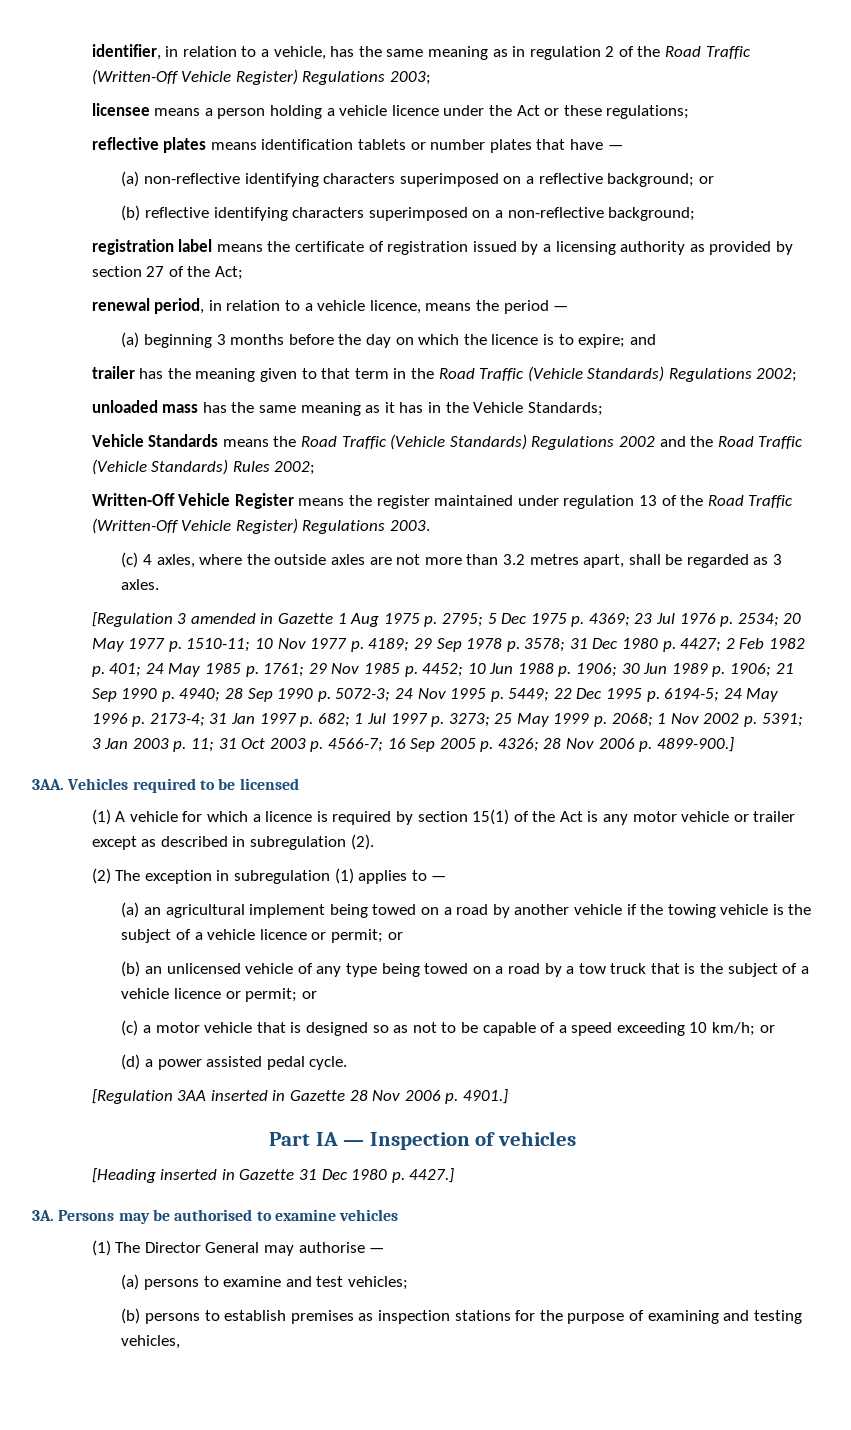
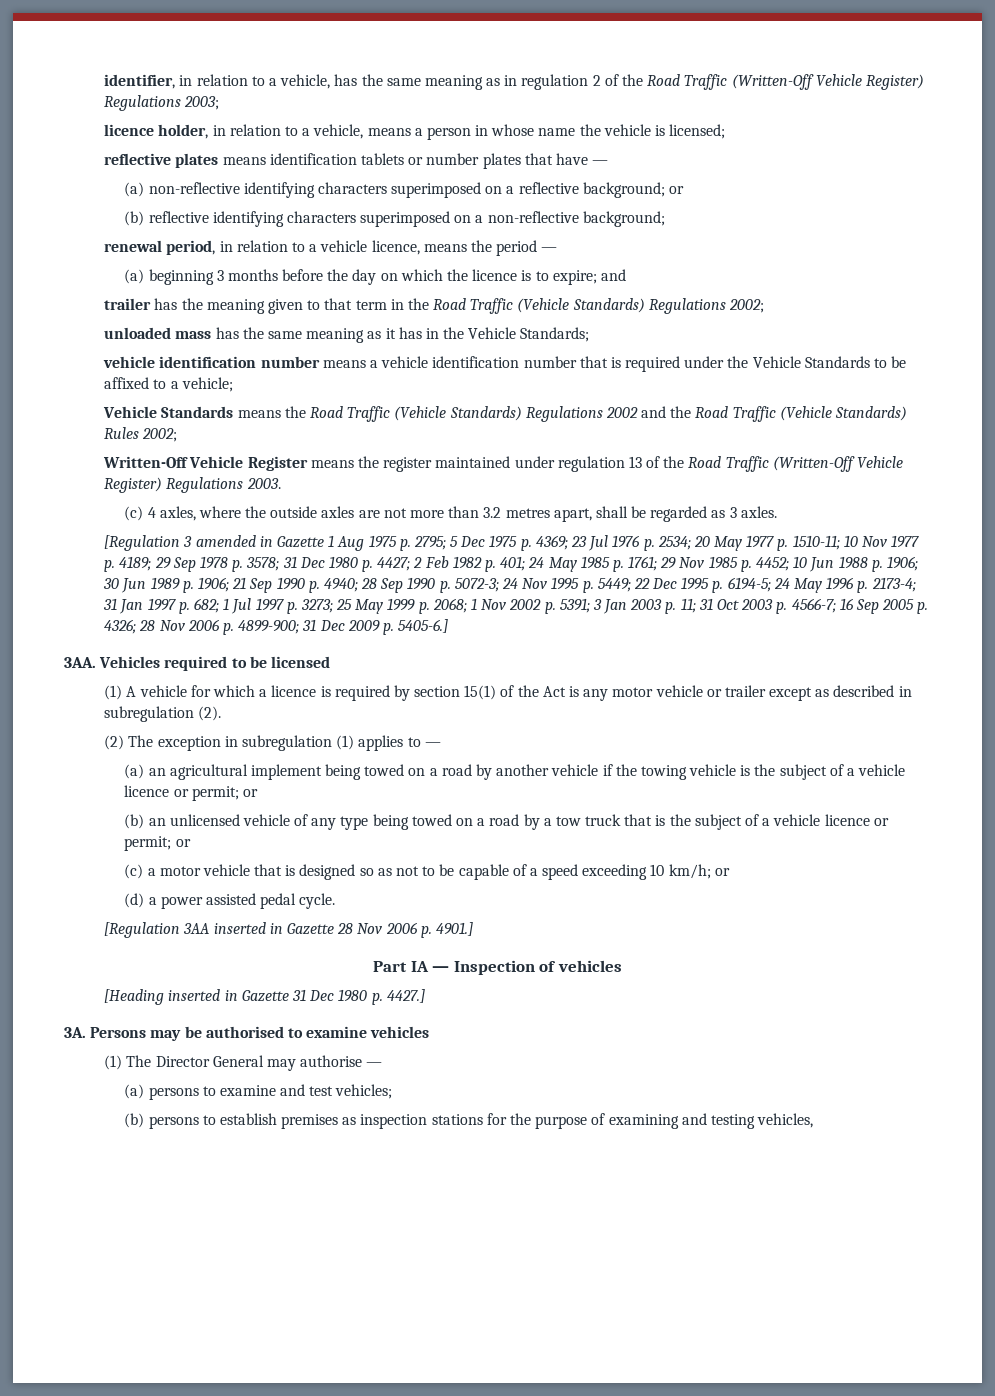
- licensee means a person holding a vehicle licence under the Act or these regulations;
+ licence holder, in relation to a vehicle, means a person in whose name the vehicle is licensed;
- registration label means the certificate of registration issued by a licensing authority as provided by section 27 of the Act;
+ vehicle identification number means a vehicle identification number that is required under the Vehicle Standards to be affixed to a vehicle;
- 28 Nov 2006 p. 4899-900.]
+ 28 Nov 2006 p. 4899-900; 31 Dec 2009 p. 5405-6.]

